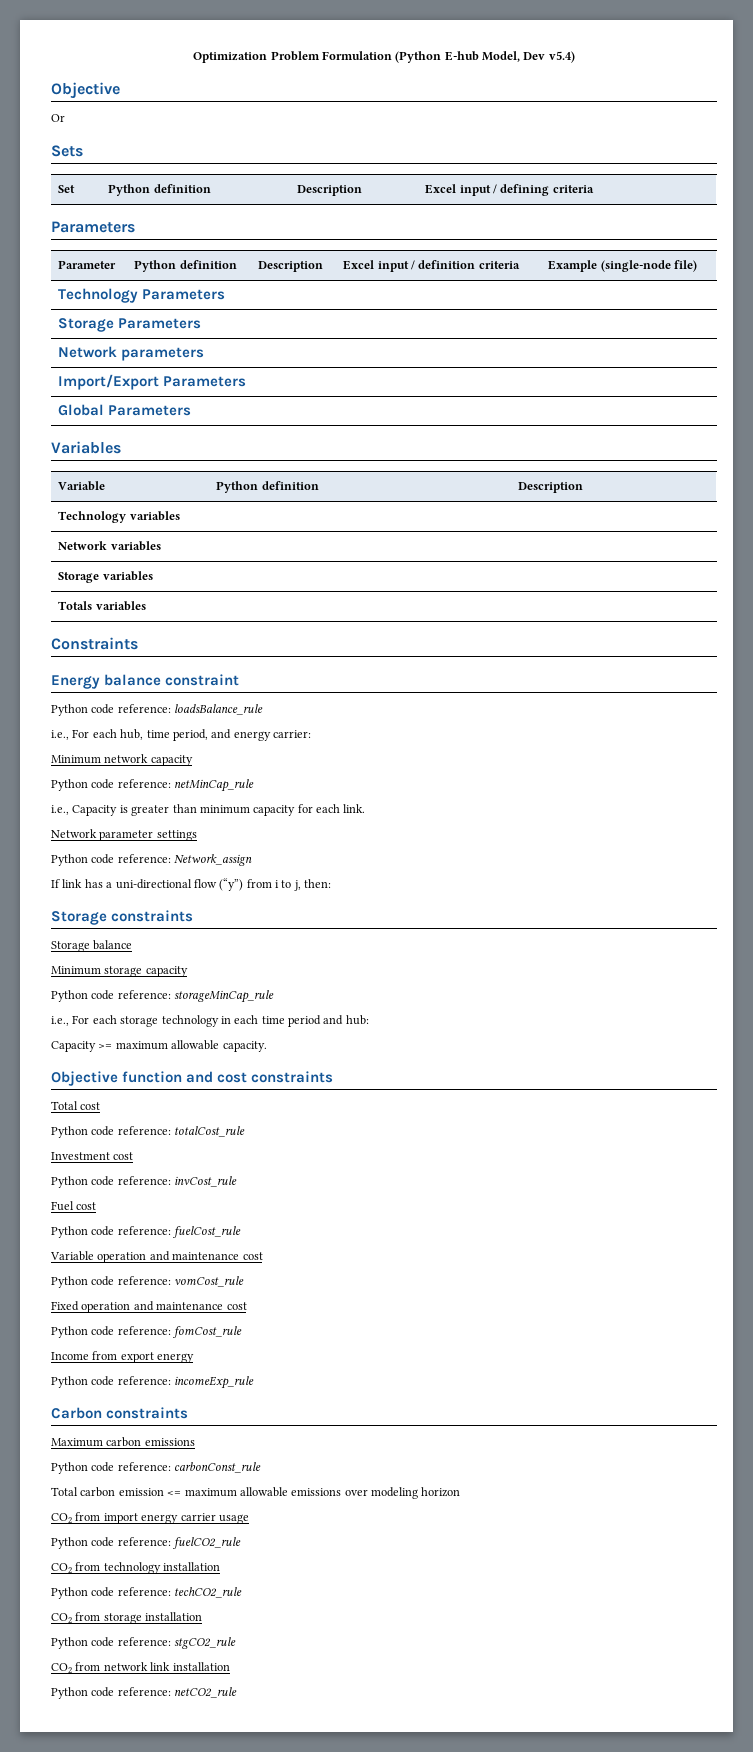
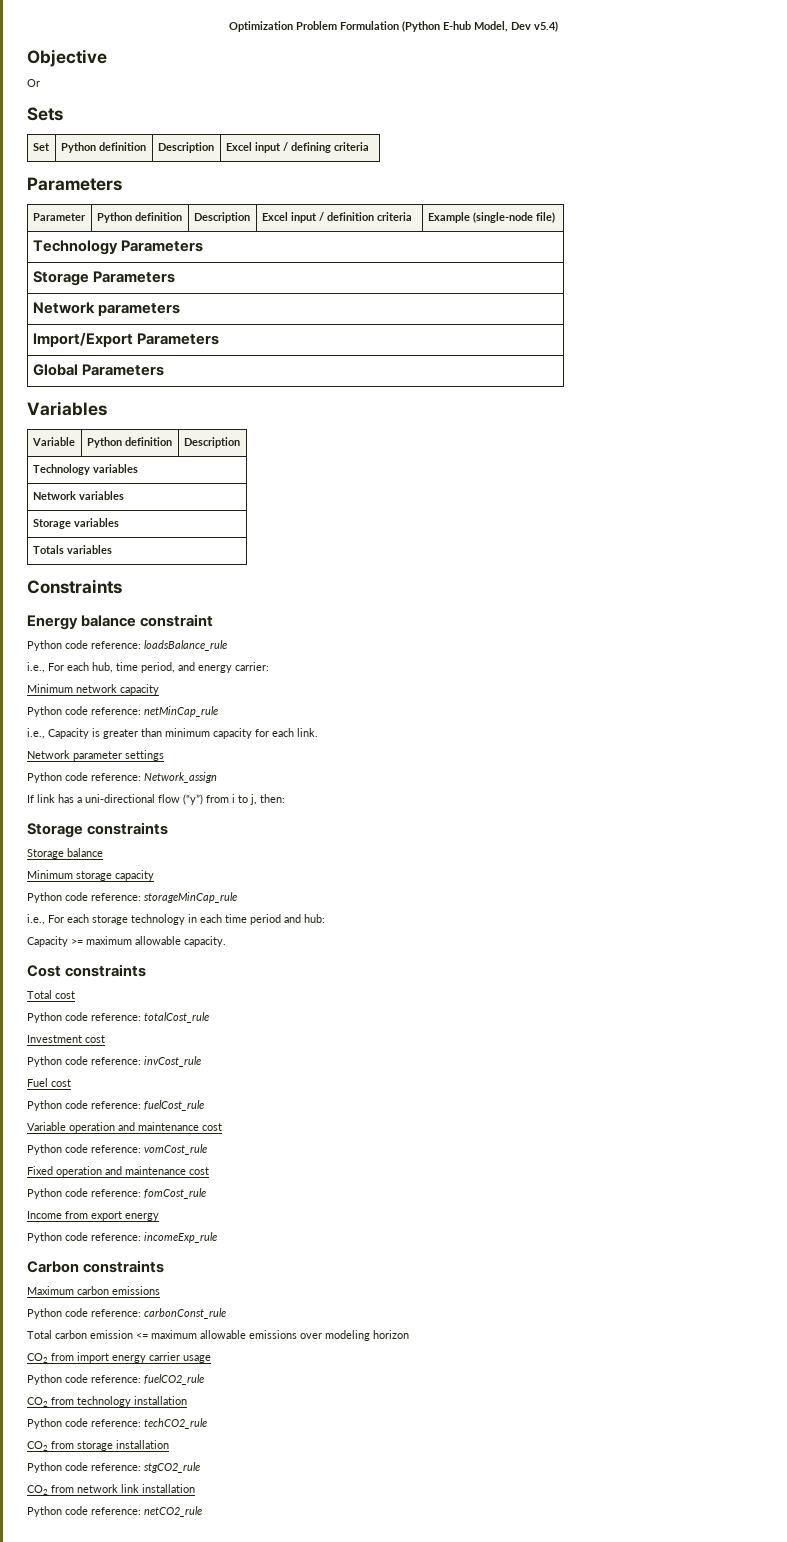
- Objective function and cost constraints
+ Cost constraints

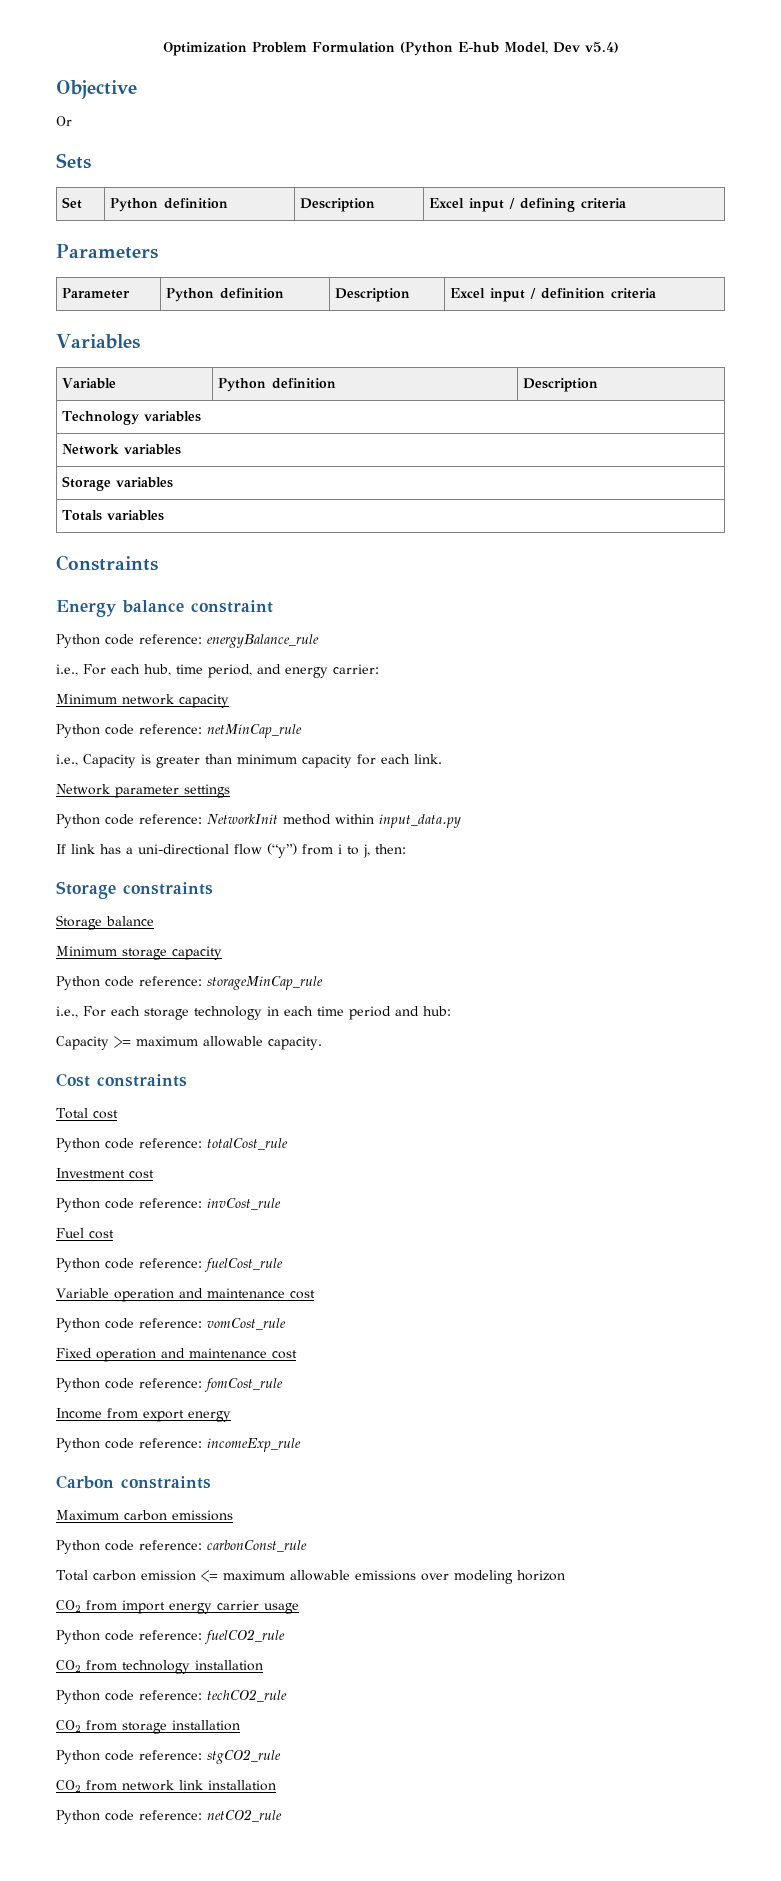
- Parameter | Python definition | Description | Excel input / definition criteria | Example (single-node file)
- Technology Parameters
- Storage Parameters
- Network parameters
- Import/Export Parameters
- Global Parameters
+ Parameter | Python definition | Description | Excel input / definition criteria
- Python code reference: loadsBalance_rule
+ Python code reference: energyBalance_rule
- Python code reference: Network_assign
+ Python code reference: NetworkInit method within input_data.py

